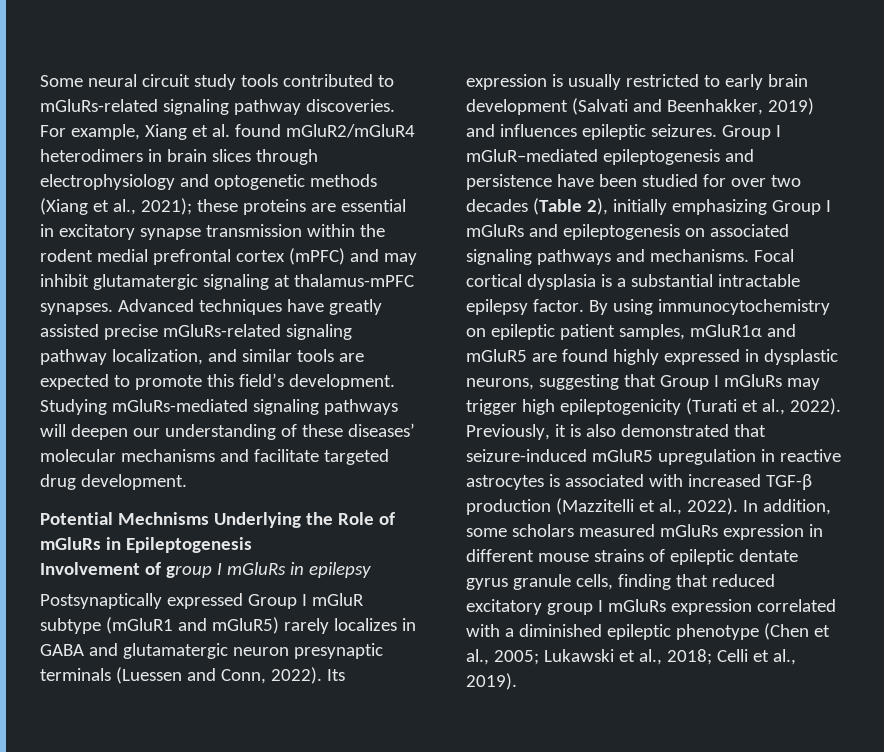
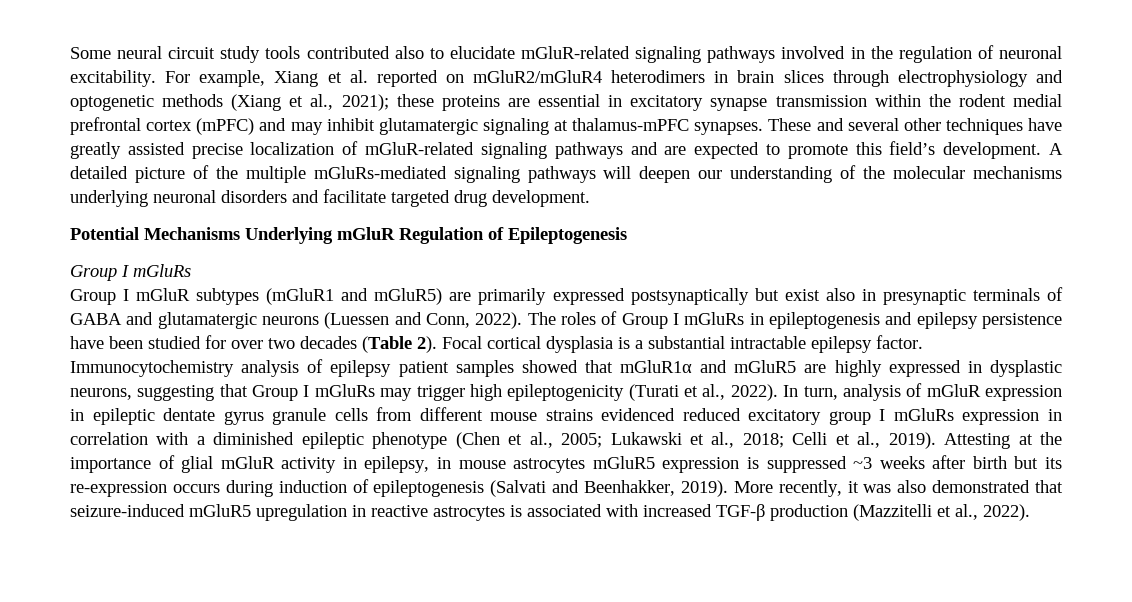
- Some neural circuit study tools contributed to mGluRs-related signaling pathway discoveries.
+ Some neural circuit study tools contributed also to elucidate mGluR-related signaling pathways involved in the regulation of neuronal excitability.
- For example, Xiang et al. found mGluR2/mGluR4 heterodimers in brain slices through electrophysiology and optogenetic methods (Xiang et al., 2021); these proteins are essential in excitatory synapse transmission within the rodent medial prefrontal cortex (mPFC) and may inhibit glutamatergic signaling at thalamus-mPFC synapses.
+ For example, Xiang et al. reported on mGluR2/mGluR4 heterodimers in brain slices through electrophysiology and optogenetic methods (Xiang et al., 2021); these proteins are essential in excitatory synapse transmission within the rodent medial prefrontal cortex (mPFC) and may inhibit glutamatergic signaling at thalamus-mPFC synapses.
- Advanced techniques have greatly assisted precise mGluRs-related signaling pathway localization, and similar tools are expected to promote this field’s development.
+ These and several other techniques have greatly assisted precise localization of mGluR-related signaling pathways and are expected to promote this field’s development.
- Studying mGluRs-mediated signaling pathways will deepen our understanding of these diseases’ molecular mechanisms and facilitate targeted drug development.
+ A detailed picture of the multiple mGluRs-mediated signaling pathways will deepen our understanding of the molecular mechanisms underlying neuronal disorders and facilitate targeted drug development.
- Potential Mechnisms Underlying the Role of mGluRs in Epileptogenesis
- Involvement of group I mGluRs in epilepsy
- Postsynaptically expressed Group I mGluR subtype (mGluR1 and mGluR5) rarely localizes in GABA and glutamatergic neuron presynaptic terminals (Luessen and Conn, 2022). Its expression is usually restricted to early brain development (Salvati and Beenhakker, 2019) and influences epileptic seizures. Group I mGluR–mediated epileptogenesis and persistence have been studied for over two decades (Table 2), initially emphasizing Group I mGluRs and epileptogenesis on associated signaling pathways and mechanisms.
+ Potential Mechanisms Underlying mGluR Regulation of Epileptogenesis
+ Group I mGluRs
+ Group I mGluR subtypes (mGluR1 and mGluR5) are primarily expressed postsynaptically but exist also in presynaptic terminals of GABA and glutamatergic neurons (Luessen and Conn, 2022). The roles of Group I mGluRs in epileptogenesis and epilepsy persistence have been studied for over two decades (Table 2).
- By using immunocytochemistry on epileptic patient samples, mGluR1α and mGluR5 are found highly expressed in dysplastic neurons, suggesting that Group I mGluRs may trigger high epileptogenicity (Turati et al., 2022).
+ Immunocytochemistry analysis of epilepsy patient samples showed that mGluR1α and mGluR5 are highly expressed in dysplastic neurons, suggesting that Group I mGluRs may trigger high epileptogenicity (Turati et al., 2022).
- Previously, it is also demonstrated that seizure-induced mGluR5 upregulation in reactive astrocytes is associated with increased TGF-β production (Mazzitelli et al., 2022). In addition, some scholars measured mGluRs expression in different mouse strains of epileptic dentate gyrus granule cells, finding that reduced excitatory group I mGluRs expression correlated with a diminished epileptic phenotype (Chen et al., 2005; Lukawski et al., 2018; Celli et al., 2019).
+ In turn, analysis of mGluR expression in epileptic dentate gyrus granule cells from different mouse strains evidenced reduced excitatory group I mGluRs expression in correlation with a diminished epileptic phenotype (Chen et al., 2005; Lukawski et al., 2018; Celli et al., 2019). Attesting at the importance of glial mGluR activity in epilepsy, in mouse astrocytes mGluR5 expression is suppressed ~3 weeks after birth but its re-expression occurs during induction of epileptogenesis (Salvati and Beenhakker, 2019). More recently, it was also demonstrated that seizure-induced mGluR5 upregulation in reactive astrocytes is associated with increased TGF-β production (Mazzitelli et al., 2022).

